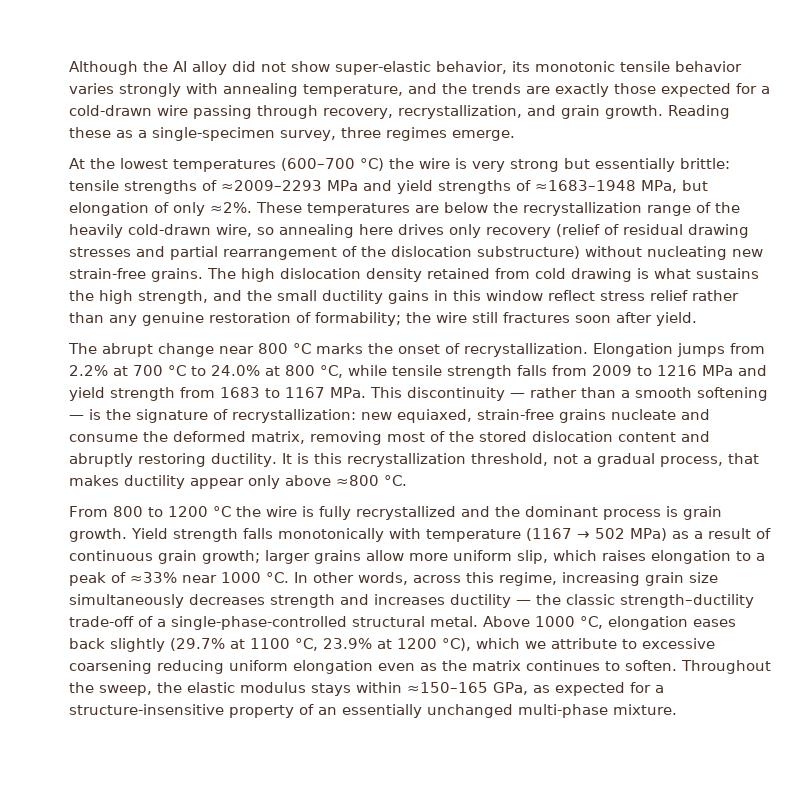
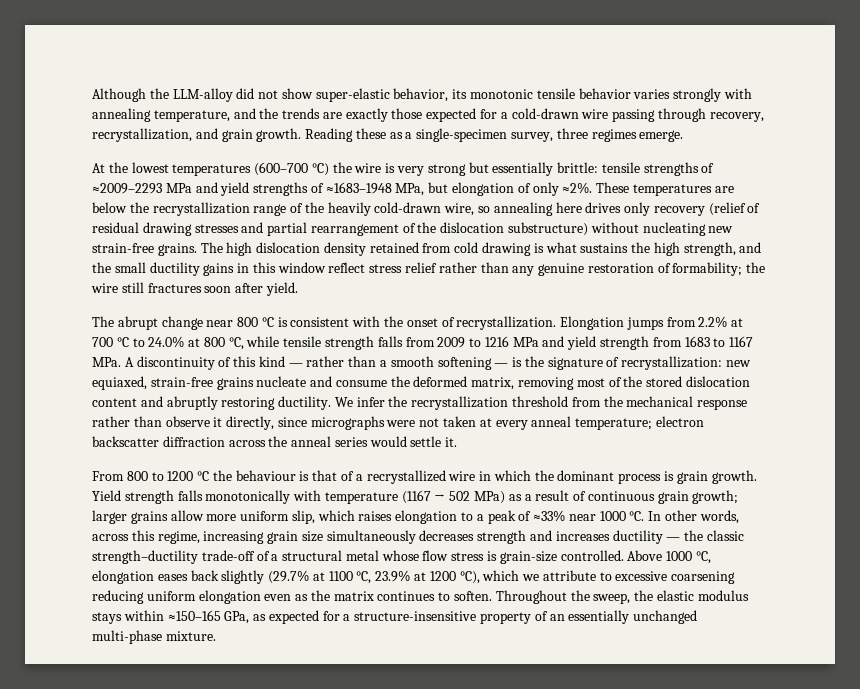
- Although the AI alloy did not show super-elastic behavior, its monotonic tensile behavior varies strongly with annealing temperature, and the trends are exactly those expected for a cold-drawn wire passing through recovery, recrystallization, and grain growth.
+ Although the LLM-alloy did not show super-elastic behavior, its monotonic tensile behavior varies strongly with annealing temperature, and the trends are exactly those expected for a cold-drawn wire passing through recovery, recrystallization, and grain growth.
- The abrupt change near 800 °C marks the onset of recrystallization.
+ The abrupt change near 800 °C is consistent with the onset of recrystallization.
- Elongation jumps from 2.2% at 700 °C to 24.0% at 800 °C, while tensile strength falls from 2009 to 1216 MPa and yield strength from 1683 to 1167 MPa. This discontinuity — rather than a smooth softening — is the signature of recrystallization:
+ Elongation jumps from 2.2% at 700 °C to 24.0% at 800 °C, while tensile strength falls from 2009 to 1216 MPa and yield strength from 1683 to 1167 MPa. A discontinuity of this kind — rather than a smooth softening — is the signature of recrystallization:
- It is this recrystallization threshold, not a gradual process, that makes ductility appear only above ≈800 °C.
+ We infer the recrystallization threshold from the mechanical response rather than observe it directly, since micrographs were not taken at every anneal temperature; electron backscatter diffraction across the anneal series would settle it.
- From 800 to 1200 °C the wire is fully recrystallized and the dominant process is grain growth.
+ From 800 to 1200 °C the behaviour is that of a recrystallized wire in which the dominant process is grain growth.
- In other words, across this regime, increasing grain size simultaneously decreases strength and increases ductility — the classic strength–ductility trade-off of a single-phase-controlled structural metal.
+ In other words, across this regime, increasing grain size simultaneously decreases strength and increases ductility — the classic strength–ductility trade-off of a structural metal whose flow stress is grain-size controlled.

